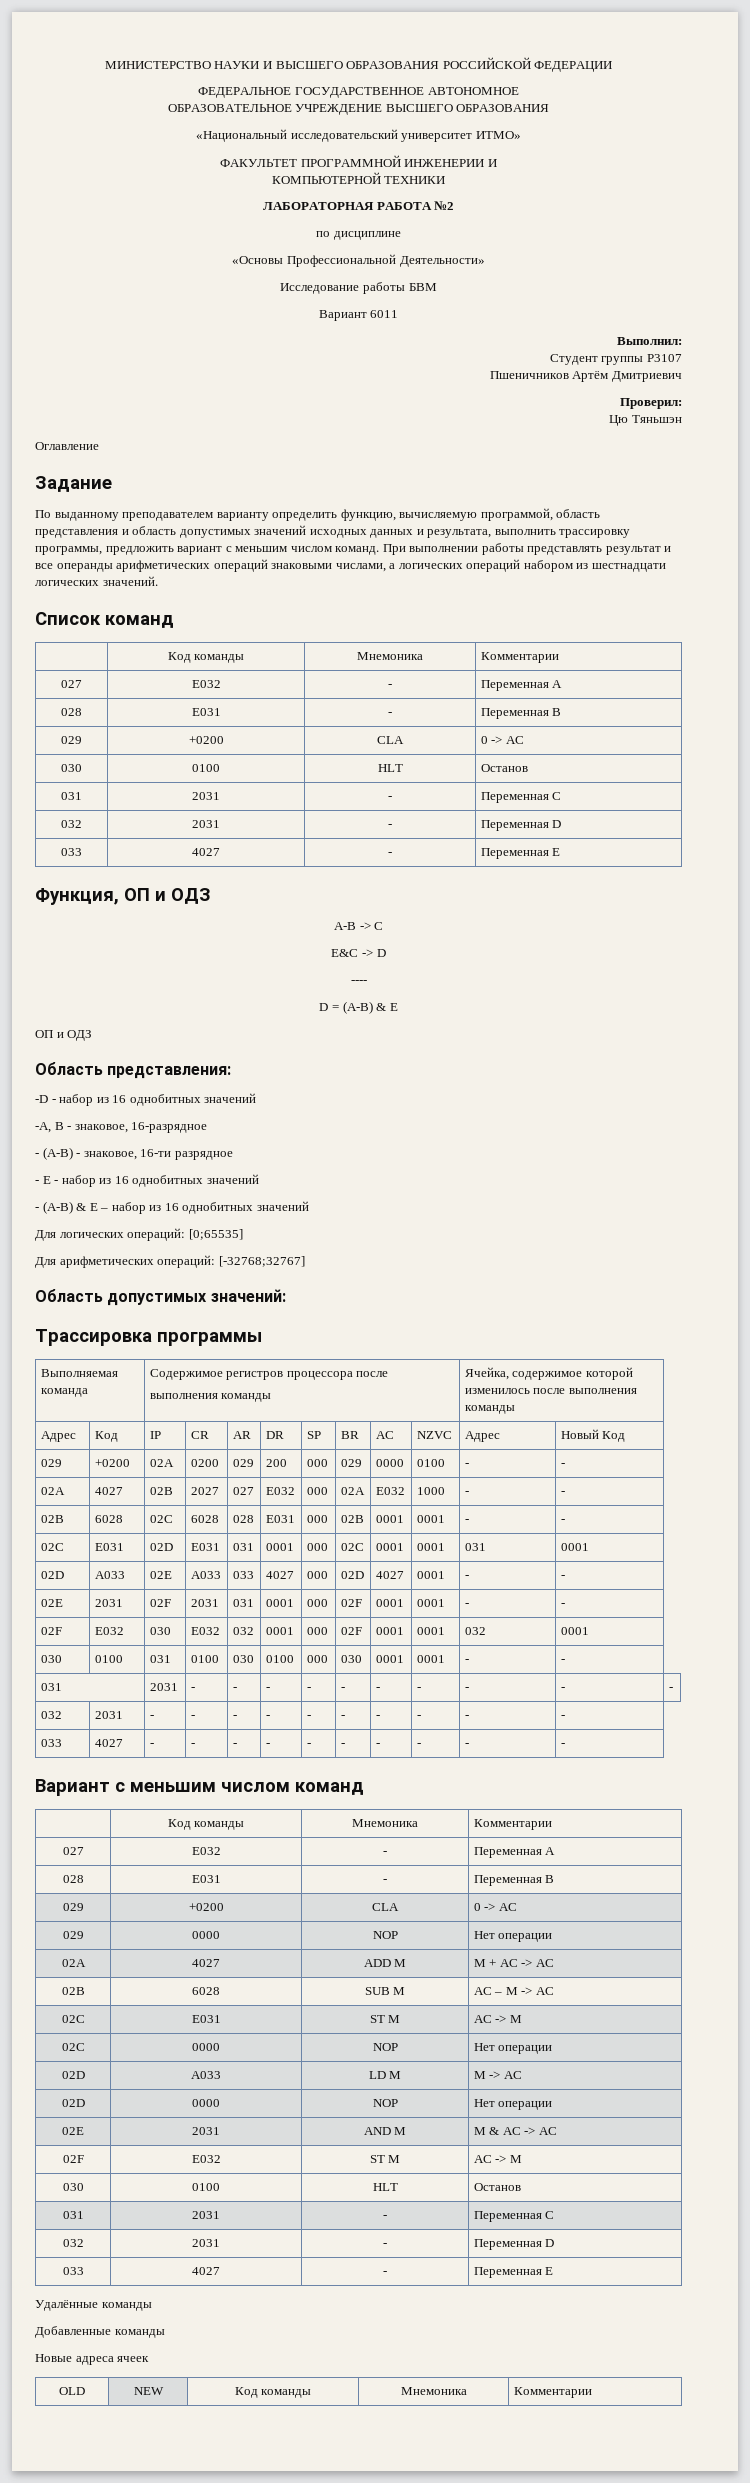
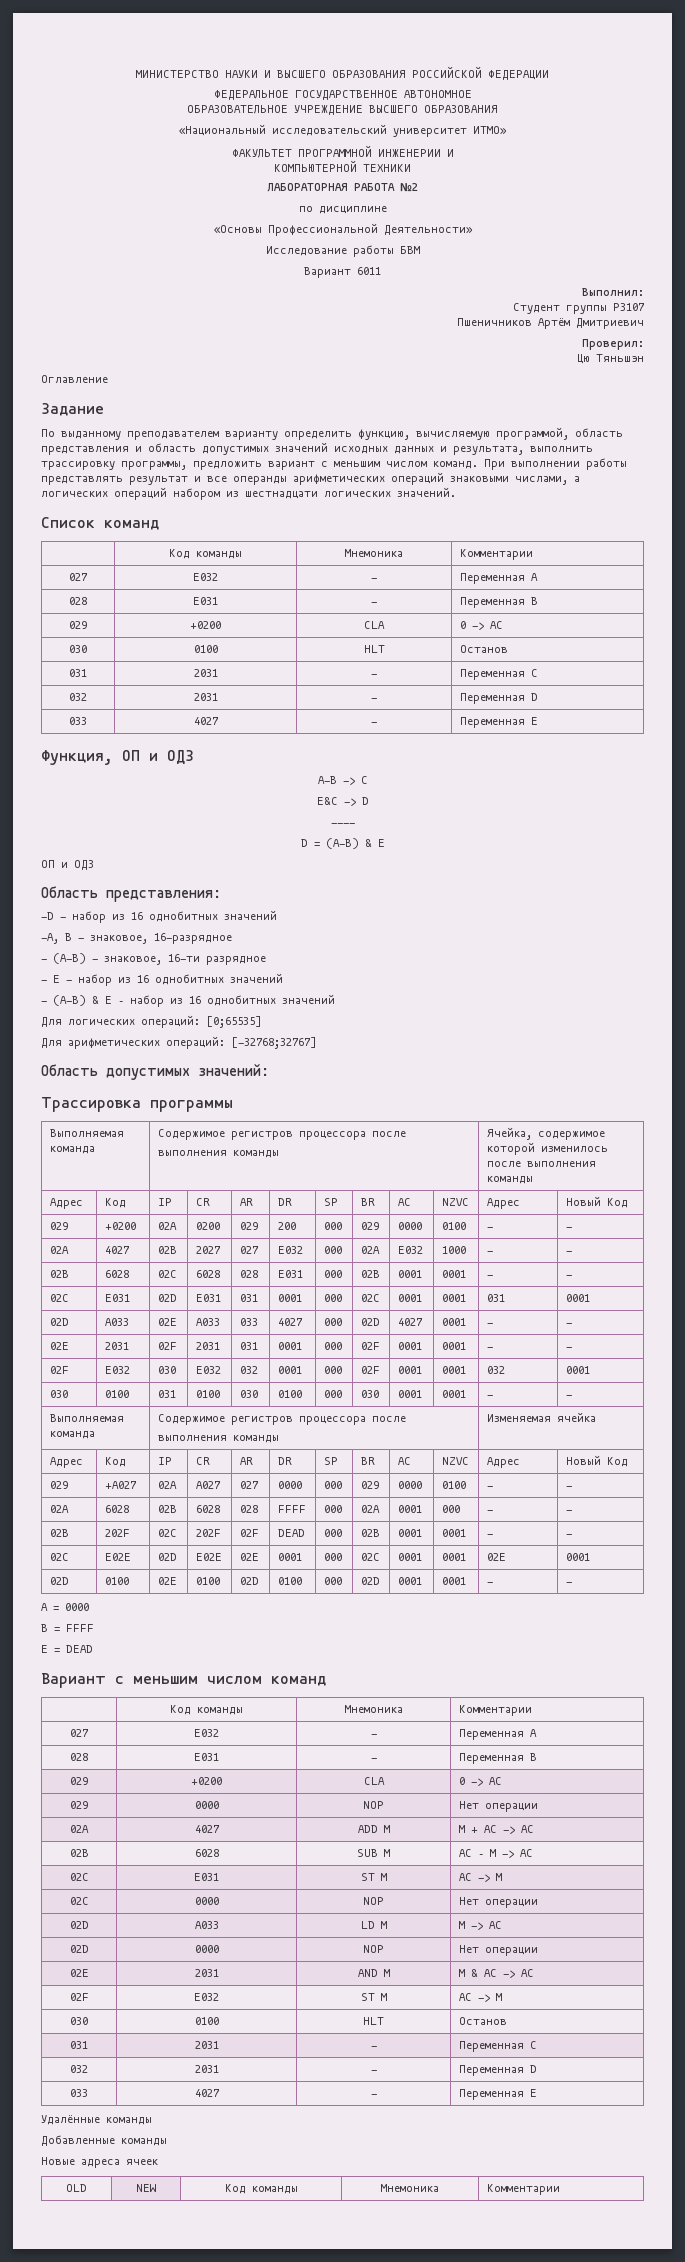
  030 | 0100 | 031 | 0100 | 030 | 0100 | 000 | 030 | 0001 | 0001 | - | -
- 031 | 2031 | - | - | - | - | - | - | - | - | - | -
- 032 | 2031 | - | - | - | - | - | - | - | - | - | -
- 033 | 4027 | - | - | - | - | - | - | - | - | - | -
+ Выполняемая команда | Содержимое регистров процессора после
+ выполнения команды | Изменяемая ячейка
+ Адрес | Код | IP | CR | AR | DR | SP | BR | AC | NZVC | Адрес | Новый Код
+ 029 | +A027 | 02A | A027 | 027 | 0000 | 000 | 029 | 0000 | 0100 | - | -
+ 02A | 6028 | 02B | 6028 | 028 | FFFF | 000 | 02A | 0001 | 000 | - | -
+ 02B | 202F | 02C | 202F | 02F | DEAD | 000 | 02B | 0001 | 0001 | - | -
+ 02C | E02E | 02D | E02E | 02E | 0001 | 000 | 02C | 0001 | 0001 | 02E | 0001
+ 02D | 0100 | 02E | 0100 | 02D | 0100 | 000 | 02D | 0001 | 0001 | - | -
+ A = 0000
+ B = FFFF
+ E = DEAD

